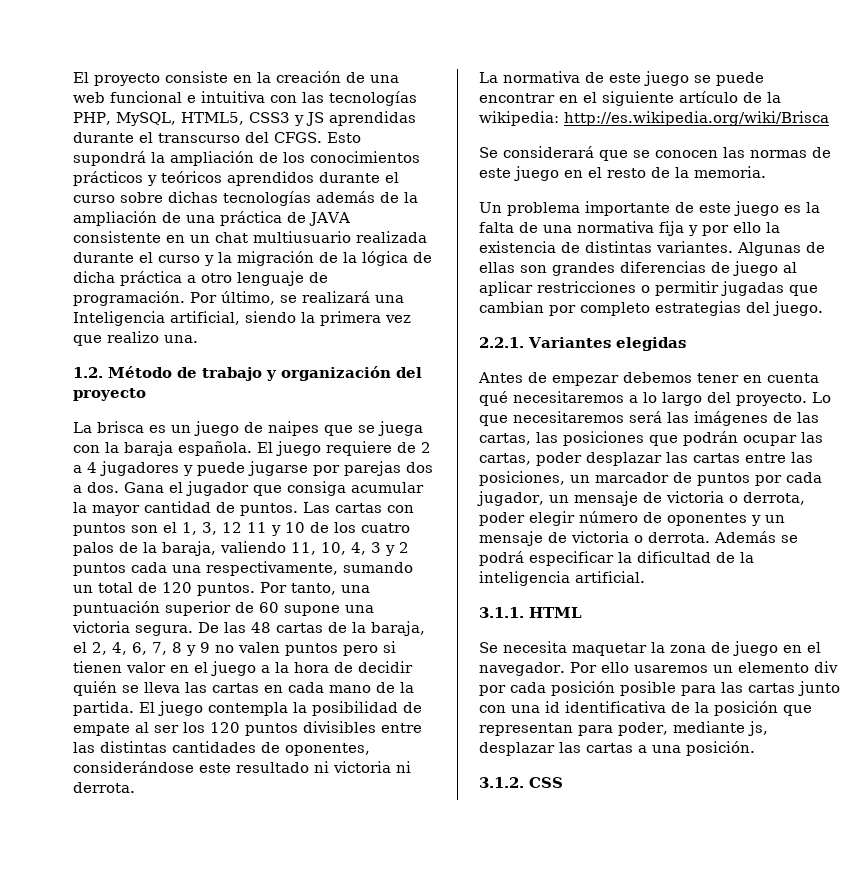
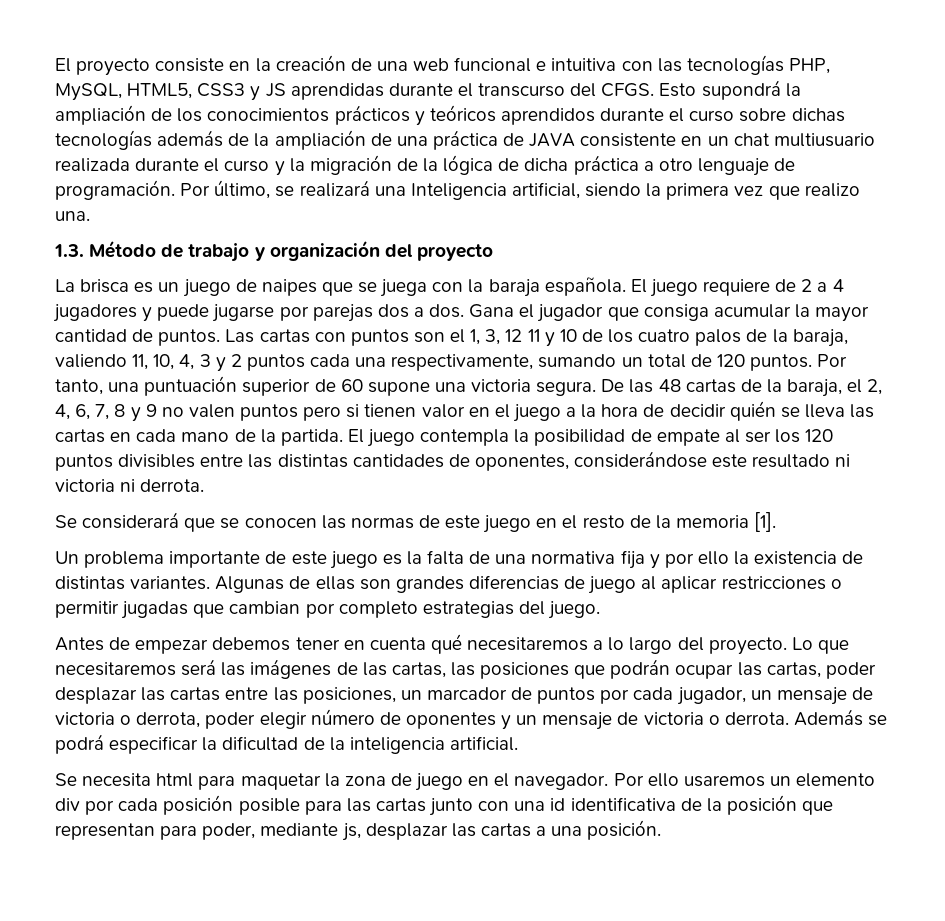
- 1.2. Método de trabajo y organización del proyecto
+ 1.3. Método de trabajo y organización del proyecto
- La normativa de este juego se puede encontrar en el siguiente artículo de la wikipedia: http://es.wikipedia.org/wiki/Brisca
- Se considerará que se conocen las normas de este juego en el resto de la memoria.
+ Se considerará que se conocen las normas de este juego en el resto de la memoria [1].
- 2.2.1. Variantes elegidas
- 3.1.1. HTML
- Se necesita maquetar la zona de juego en el navegador.
+ Se necesita html para maquetar la zona de juego en el navegador.
- 3.1.2. CSS

